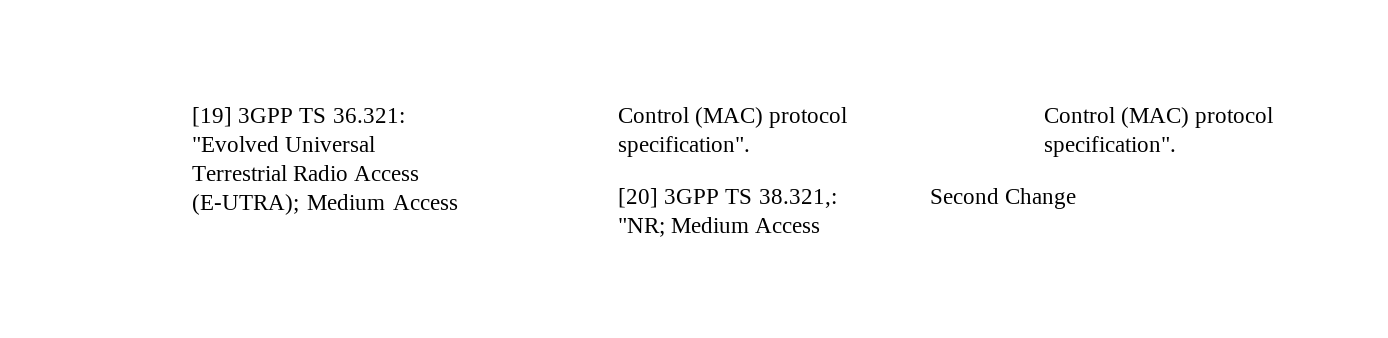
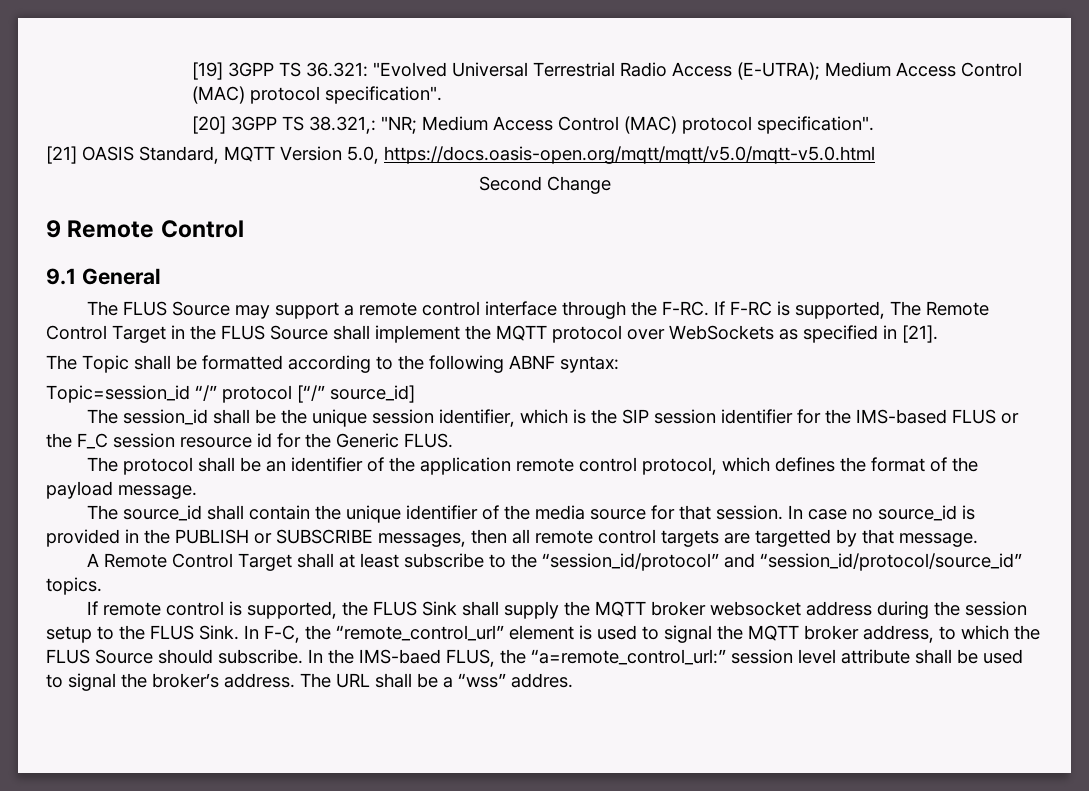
+ [21] OASIS Standard, MQTT Version 5.0, https://docs.oasis-open.org/mqtt/mqtt/v5.0/mqtt-v5.0.html
  Second Change
+ 9 Remote Control
+ 9.1 General
+ The FLUS Source may support a remote control interface through the F-RC. If F-RC is supported, The Remote Control Target in the FLUS Source shall implement the MQTT protocol over WebSockets as specified in [21].
+ The Topic shall be formatted according to the following ABNF syntax:
+ Topic=session_id “/” protocol [“/” source_id]
+ The session_id shall be the unique session identifier, which is the SIP session identifier for the IMS-based FLUS or the F_C session resource id for the Generic FLUS.
+ The protocol shall be an identifier of the application remote control protocol, which defines the format of the payload message.
+ The source_id shall contain the unique identifier of the media source for that session. In case no source_id is provided in the PUBLISH or SUBSCRIBE messages, then all remote control targets are targetted by that message.
+ A Remote Control Target shall at least subscribe to the “session_id/protocol” and “session_id/protocol/source_id” topics.
+ If remote control is supported, the FLUS Sink shall supply the MQTT broker websocket address during the session setup to the FLUS Sink. In F-C, the “remote_control_url” element is used to signal the MQTT broker address, to which the FLUS Source should subscribe. In the IMS-baed FLUS, the “a=remote_control_url:” session level attribute shall be used to signal the broker’s address. The URL shall be a “wss” addres.

